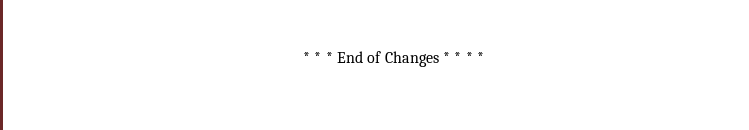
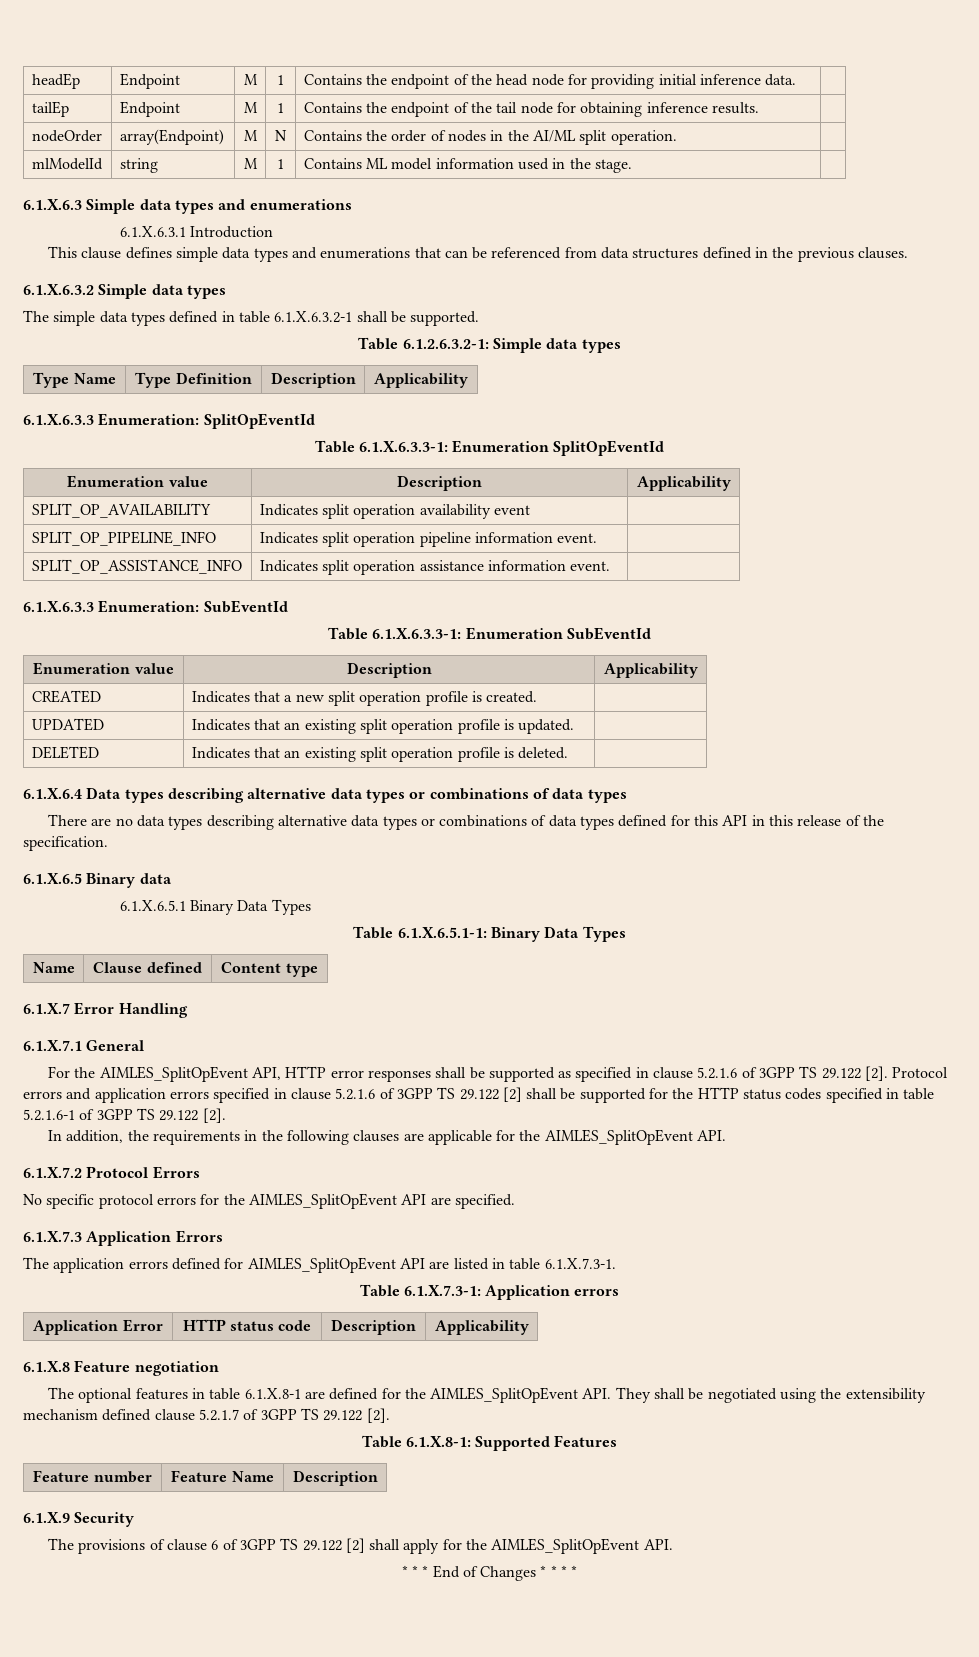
+ headEp | Endpoint | M | 1 | Contains the endpoint of the head node for providing initial inference data. |
+ tailEp | Endpoint | M | 1 | Contains the endpoint of the tail node for obtaining inference results. |
+ nodeOrder | array(Endpoint) | M | N | Contains the order of nodes in the AI/ML split operation. |
+ mlModelId | string | M | 1 | Contains ML model information used in the stage. |
+ 6.1.X.6.3 Simple data types and enumerations
+ 6.1.X.6.3.1 Introduction
+ This clause defines simple data types and enumerations that can be referenced from data structures defined in the previous clauses.
+ 6.1.X.6.3.2 Simple data types
+ The simple data types defined in table 6.1.X.6.3.2-1 shall be supported.
+ Table 6.1.2.6.3.2-1: Simple data types
+ Type Name | Type Definition | Description | Applicability
+ 6.1.X.6.3.3 Enumeration: SplitOpEventId
+ Table 6.1.X.6.3.3-1: Enumeration SplitOpEventId
+ Enumeration value | Description | Applicability
+ SPLIT_OP_AVAILABILITY | Indicates split operation availability event |
+ SPLIT_OP_PIPELINE_INFO | Indicates split operation pipeline information event. |
+ SPLIT_OP_ASSISTANCE_INFO | Indicates split operation assistance information event. |
+ 6.1.X.6.3.3 Enumeration: SubEventId
+ Table 6.1.X.6.3.3-1: Enumeration SubEventId
+ Enumeration value | Description | Applicability
+ CREATED | Indicates that a new split operation profile is created. |
+ UPDATED | Indicates that an existing split operation profile is updated. |
+ DELETED | Indicates that an existing split operation profile is deleted. |
+ 6.1.X.6.4 Data types describing alternative data types or combinations of data types
+ There are no data types describing alternative data types or combinations of data types defined for this API in this release of the specification.
+ 6.1.X.6.5 Binary data
+ 6.1.X.6.5.1 Binary Data Types
+ Table 6.1.X.6.5.1-1: Binary Data Types
+ Name | Clause defined | Content type
+ 6.1.X.7 Error Handling
+ 6.1.X.7.1 General
+ For the AIMLES_SplitOpEvent API, HTTP error responses shall be supported as specified in clause 5.2.1.6 of 3GPP TS 29.122 [2]. Protocol errors and application errors specified in clause 5.2.1.6 of 3GPP TS 29.122 [2] shall be supported for the HTTP status codes specified in table 5.2.1.6-1 of 3GPP TS 29.122 [2].
+ In addition, the requirements in the following clauses are applicable for the AIMLES_SplitOpEvent API.
+ 6.1.X.7.2 Protocol Errors
+ No specific protocol errors for the AIMLES_SplitOpEvent API are specified.
+ 6.1.X.7.3 Application Errors
+ The application errors defined for AIMLES_SplitOpEvent API are listed in table 6.1.X.7.3-1.
+ Table 6.1.X.7.3-1: Application errors
+ Application Error | HTTP status code | Description | Applicability
+ 6.1.X.8 Feature negotiation
+ The optional features in table 6.1.X.8-1 are defined for the AIMLES_SplitOpEvent API. They shall be negotiated using the extensibility mechanism defined clause 5.2.1.7 of 3GPP TS 29.122 [2].
+ Table 6.1.X.8-1: Supported Features
+ Feature number | Feature Name | Description
+ 6.1.X.9 Security
+ The provisions of clause 6 of 3GPP TS 29.122 [2] shall apply for the AIMLES_SplitOpEvent API.

